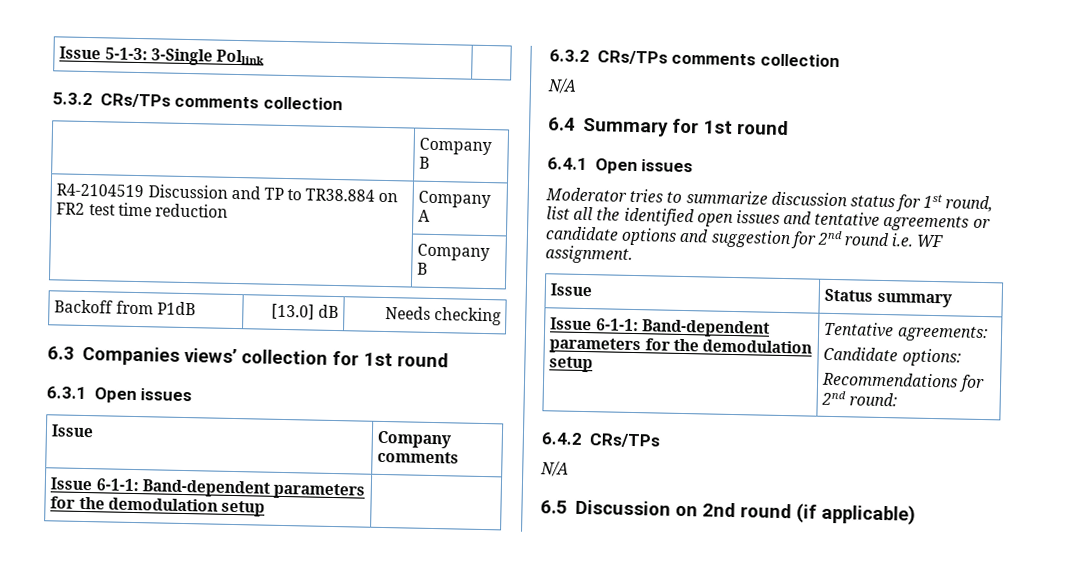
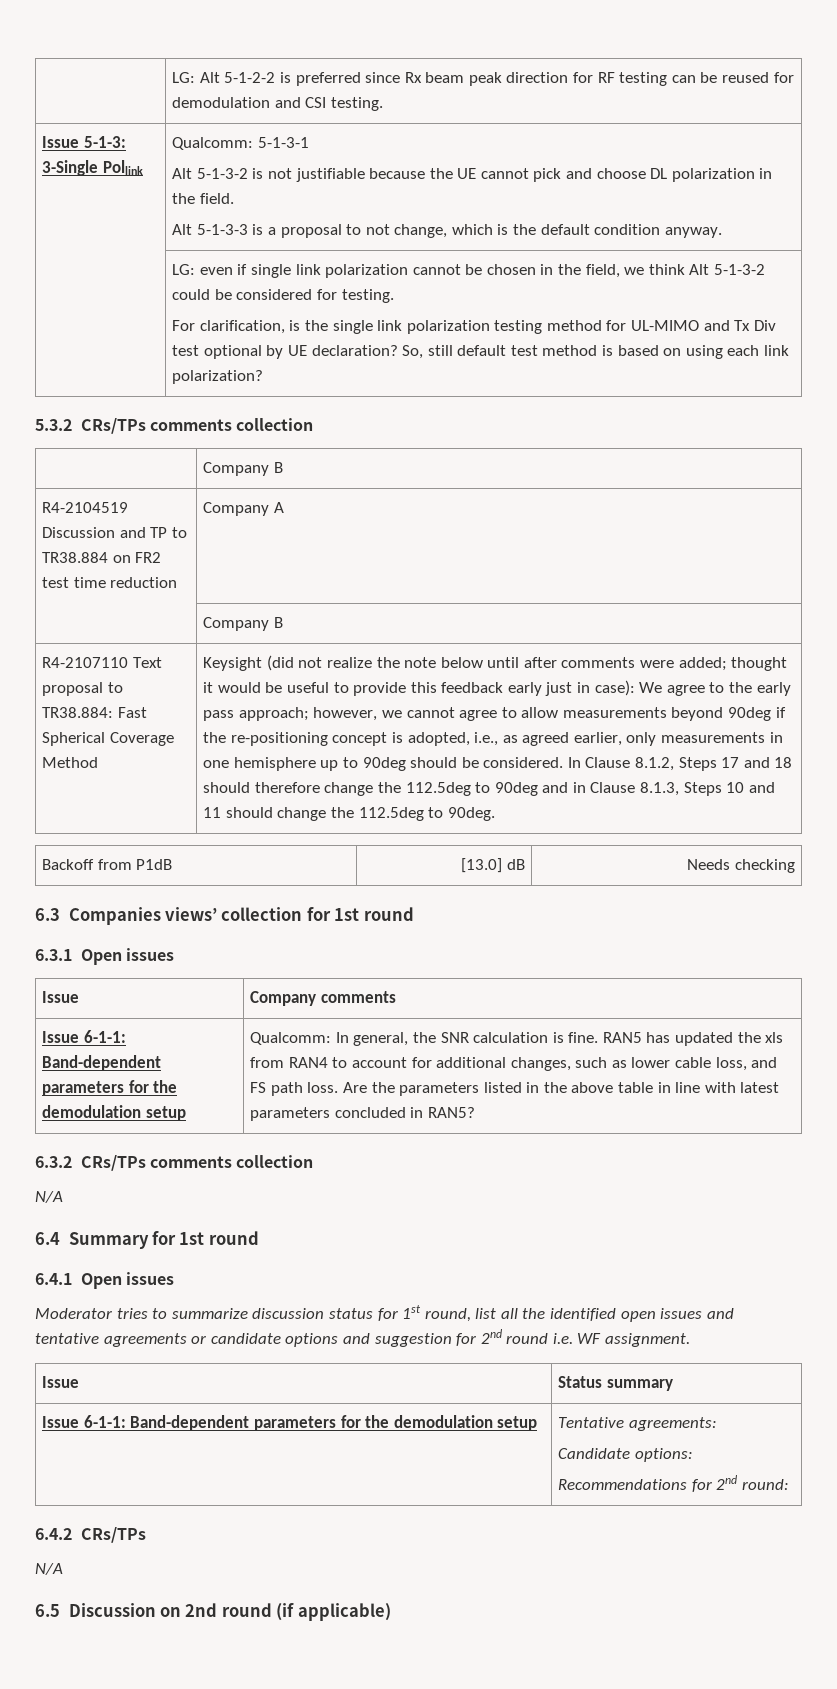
- Issue 5-1-3: 3-Single Pollink |
+ | LG: Alt 5-1-2-2 is preferred since Rx beam peak direction for RF testing can be reused for demodulation and CSI testing.
+ Issue 5-1-3: 3-Single Pollink | Qualcomm: 5-1-3-1
+ Alt 5-1-3-2 is not justifiable because the UE cannot pick and choose DL polarization in the field.
+ Alt 5-1-3-3 is a proposal to not change, which is the default condition anyway.
+ | LG: even if single link polarization cannot be chosen in the field, we think Alt 5-1-3-2 could be considered for testing.
+ For clarification, is the single link polarization testing method for UL-MIMO and Tx Div test optional by UE declaration? So, still default test method is based on using each link polarization?
+ R4-2107110 Text proposal to TR38.884: Fast Spherical Coverage Method | Keysight (did not realize the note below until after comments were added; thought it would be useful to provide this feedback early just in case): We agree to the early pass approach; however, we cannot agree to allow measurements beyond 90deg if the re-positioning concept is adopted, i.e., as agreed earlier, only measurements in one hemisphere up to 90deg should be considered. In Clause 8.1.2, Steps 17 and 18 should therefore change the 112.5deg to 90deg and in Clause 8.1.3, Steps 10 and 11 should change the 112.5deg to 90deg.
+ Qualcomm: In general, the SNR calculation is fine. RAN5 has updated the xls from RAN4 to account for additional changes, such as lower cable loss, and FS path loss. Are the parameters listed in the above table in line with latest parameters concluded in RAN5?

